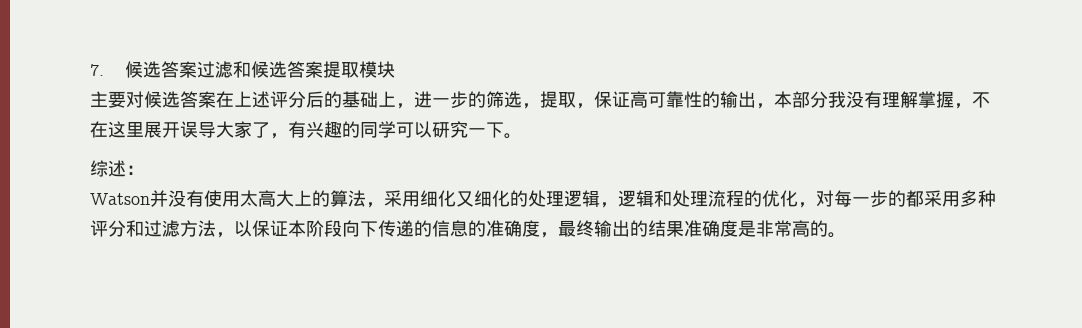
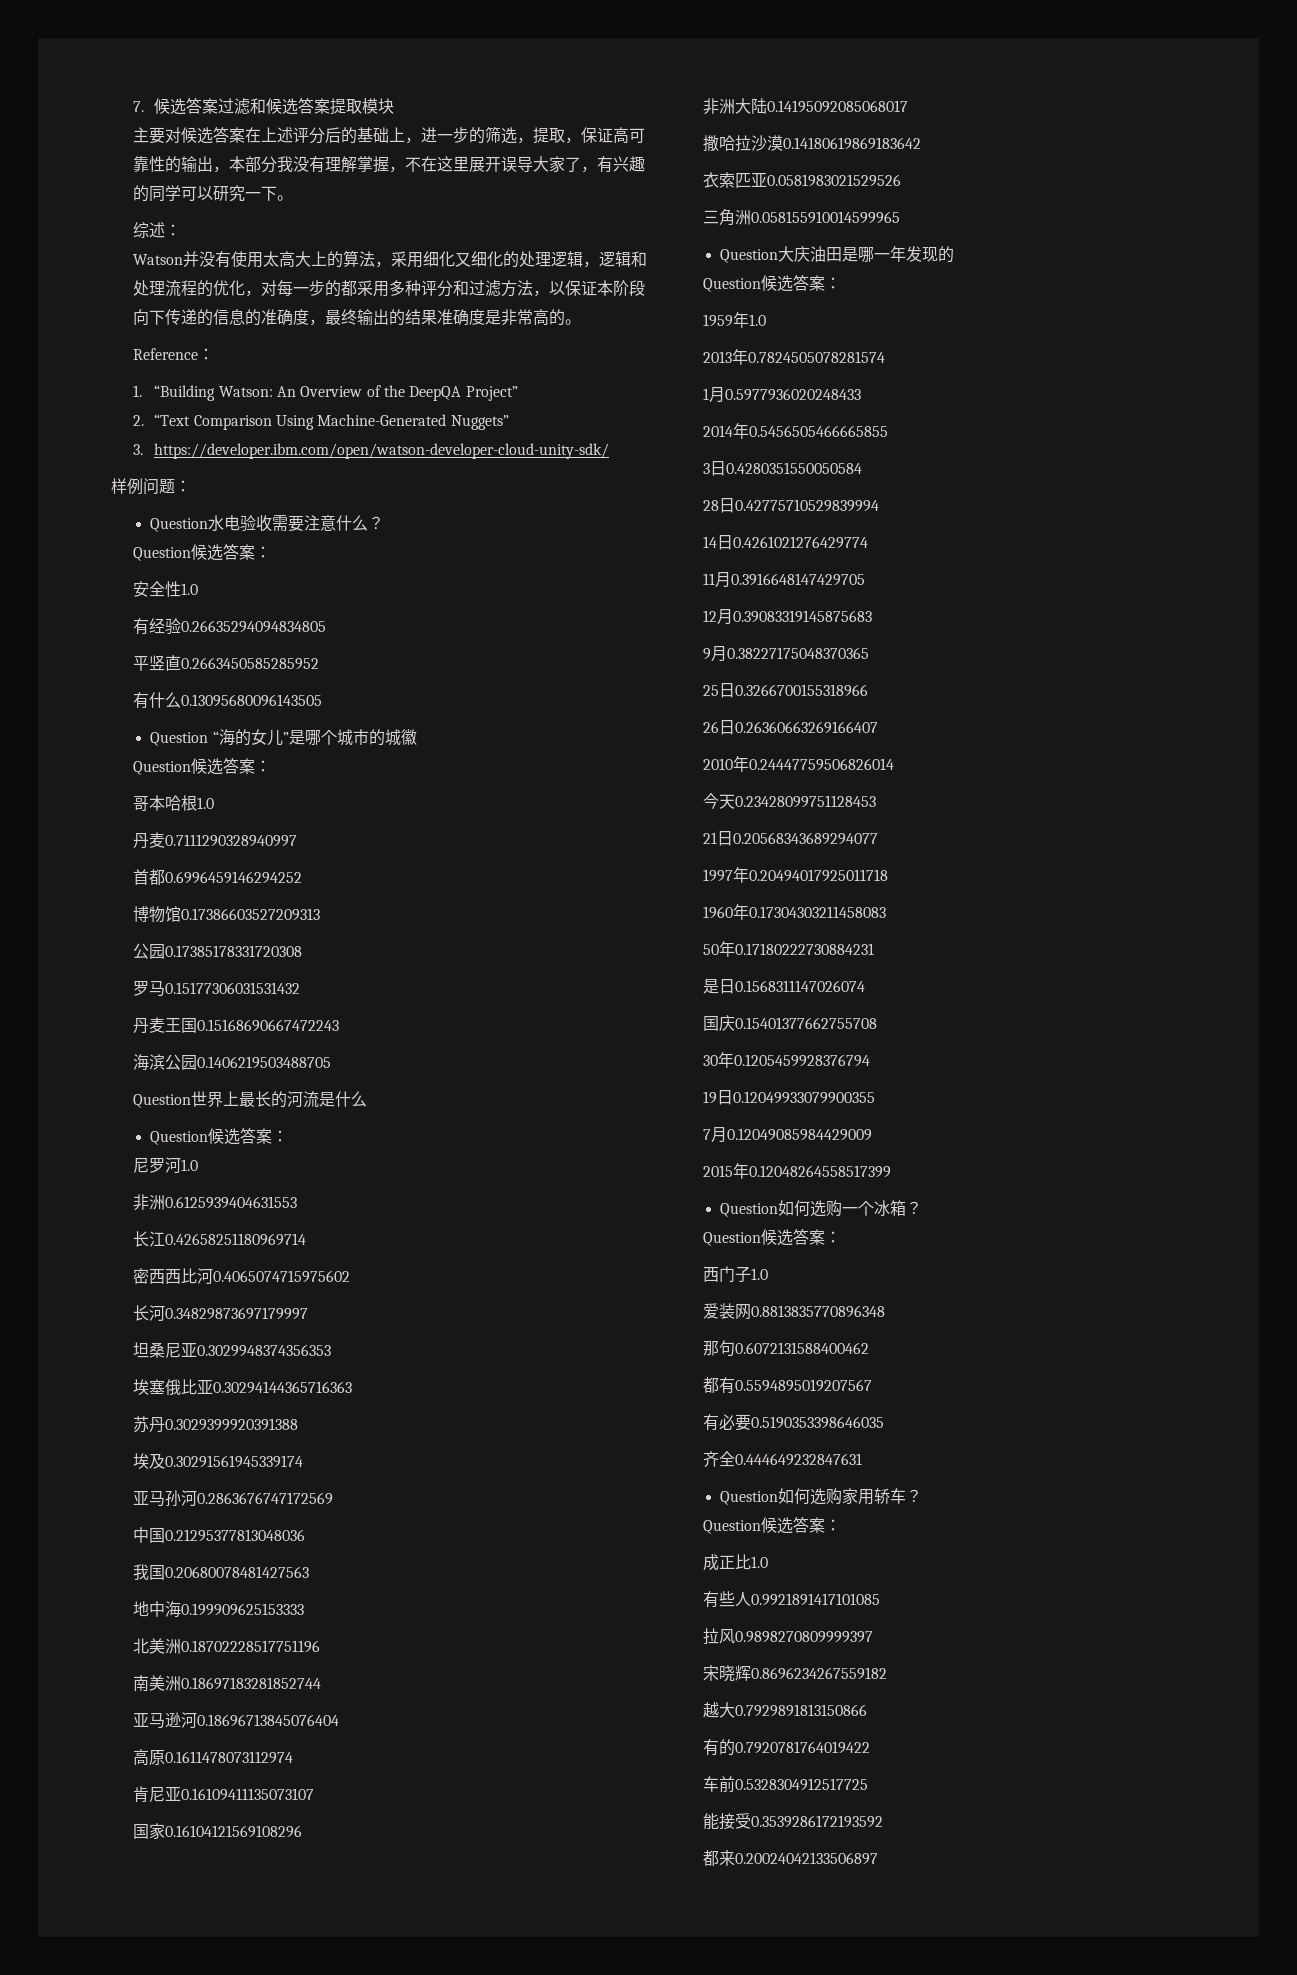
+ Reference：
+ 1. “Building Watson: An Overview of the DeepQA Project”
+ 2. “Text Comparison Using Machine-Generated Nuggets”
+ 3. https://developer.ibm.com/open/watson-developer-cloud-unity-sdk/
+ 样例问题：
+ Question水电验收需要注意什么？
+ Question候选答案：
+ 安全性1.0
+ 有经验0.26635294094834805
+ 平竖直0.2663450585285952
+ 有什么0.13095680096143505
+ Question “海的女儿”是哪个城市的城徽
+ Question候选答案：
+ 哥本哈根1.0
+ 丹麦0.7111290328940997
+ 首都0.6996459146294252
+ 博物馆0.17386603527209313
+ 公园0.17385178331720308
+ 罗马0.15177306031531432
+ 丹麦王国0.15168690667472243
+ 海滨公园0.1406219503488705
+ Question世界上最长的河流是什么
+ Question候选答案：
+ 尼罗河1.0
+ 非洲0.6125939404631553
+ 长江0.42658251180969714
+ 密西西比河0.4065074715975602
+ 长河0.34829873697179997
+ 坦桑尼亚0.3029948374356353
+ 埃塞俄比亚0.30294144365716363
+ 苏丹0.3029399920391388
+ 埃及0.30291561945339174
+ 亚马孙河0.2863676747172569
+ 中国0.21295377813048036
+ 我国0.20680078481427563
+ 地中海0.199909625153333
+ 北美洲0.18702228517751196
+ 南美洲0.18697183281852744
+ 亚马逊河0.18696713845076404
+ 高原0.1611478073112974
+ 肯尼亚0.16109411135073107
+ 国家0.16104121569108296
+ 非洲大陆0.14195092085068017
+ 撒哈拉沙漠0.14180619869183642
+ 衣索匹亚0.0581983021529526
+ 三角洲0.058155910014599965
+ Question大庆油田是哪一年发现的
+ Question候选答案：
+ 1959年1.0
+ 2013年0.7824505078281574
+ 1月0.5977936020248433
+ 2014年0.5456505466665855
+ 3日0.4280351550050584
+ 28日0.42775710529839994
+ 14日0.4261021276429774
+ 11月0.3916648147429705
+ 12月0.39083319145875683
+ 9月0.38227175048370365
+ 25日0.3266700155318966
+ 26日0.26360663269166407
+ 2010年0.24447759506826014
+ 今天0.23428099751128453
+ 21日0.20568343689294077
+ 1997年0.20494017925011718
+ 1960年0.17304303211458083
+ 50年0.17180222730884231
+ 是日0.1568311147026074
+ 国庆0.15401377662755708
+ 30年0.1205459928376794
+ 19日0.12049933079900355
+ 7月0.12049085984429009
+ 2015年0.12048264558517399
+ Question如何选购一个冰箱？
+ Question候选答案：
+ 西门子1.0
+ 爱装网0.8813835770896348
+ 那句0.6072131588400462
+ 都有0.5594895019207567
+ 有必要0.5190353398646035
+ 齐全0.444649232847631
+ Question如何选购家用轿车？
+ Question候选答案：
+ 成正比1.0
+ 有些人0.9921891417101085
+ 拉风0.9898270809999397
+ 宋晓辉0.8696234267559182
+ 越大0.7929891813150866
+ 有的0.7920781764019422
+ 车前0.5328304912517725
+ 能接受0.3539286172193592
+ 都来0.20024042133506897

